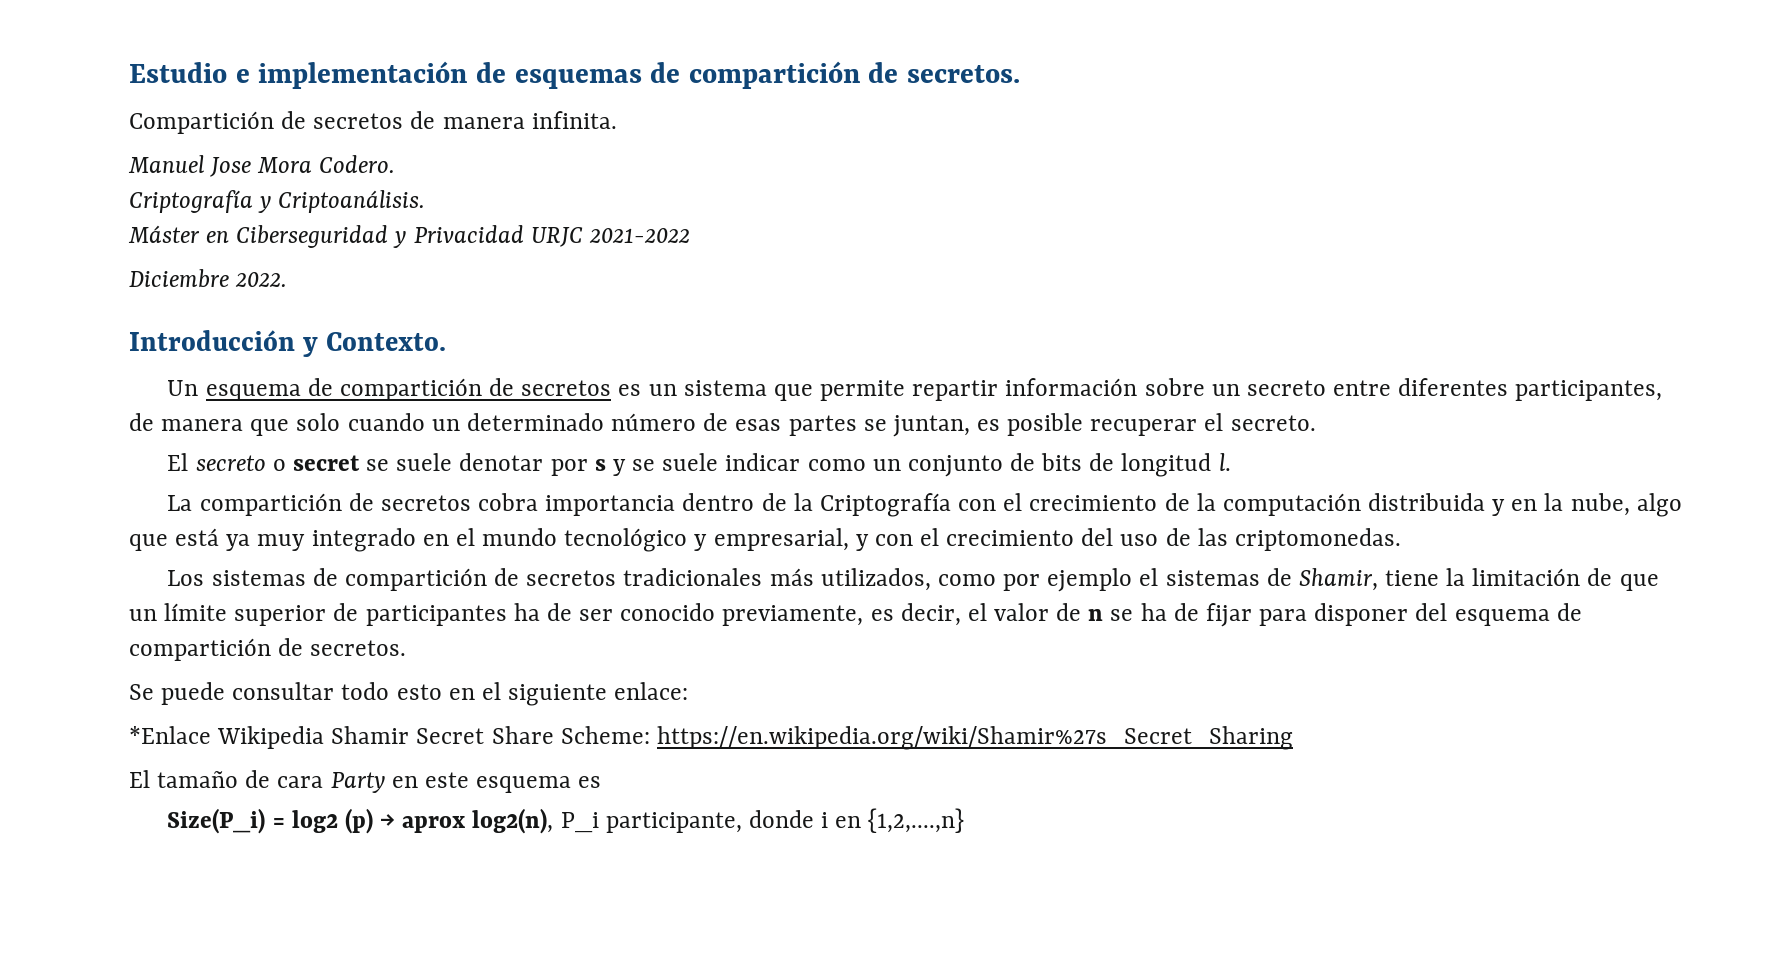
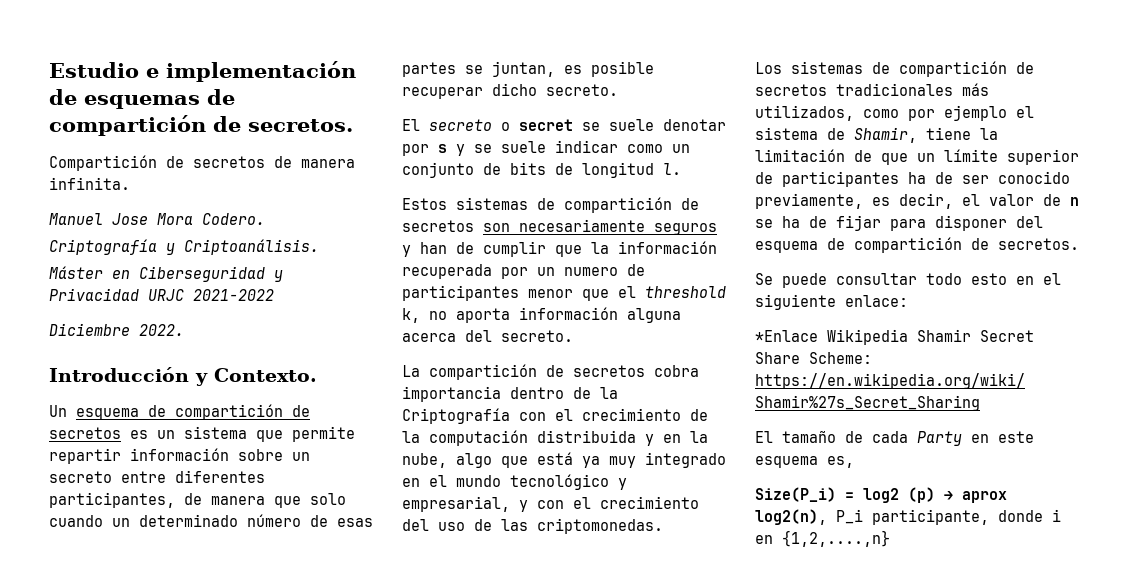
- Un esquema de compartición de secretos es un sistema que permite repartir información sobre un secreto entre diferentes participantes, de manera que solo cuando un determinado número de esas partes se juntan, es posible recuperar el secreto.
+ Un esquema de compartición de secretos es un sistema que permite repartir información sobre un secreto entre diferentes participantes, de manera que solo cuando un determinado número de esas partes se juntan, es posible recuperar dicho secreto.
+ Estos sistemas de compartición de secretos son necesariamente seguros y han de cumplir que la información recuperada por un numero de participantes menor que el threshold k, no aporta información alguna acerca del secreto.
- Los sistemas de compartición de secretos tradicionales más utilizados, como por ejemplo el sistemas de Shamir, tiene la limitación de que un límite superior de participantes ha de ser conocido previamente, es decir, el valor de n se ha de fijar para disponer del esquema de compartición de secretos.
+ Los sistemas de compartición de secretos tradicionales más utilizados, como por ejemplo el sistema de Shamir, tiene la limitación de que un límite superior de participantes ha de ser conocido previamente, es decir, el valor de n se ha de fijar para disponer del esquema de compartición de secretos.
- El tamaño de cara Party en este esquema es
+ El tamaño de cada Party en este esquema es,

